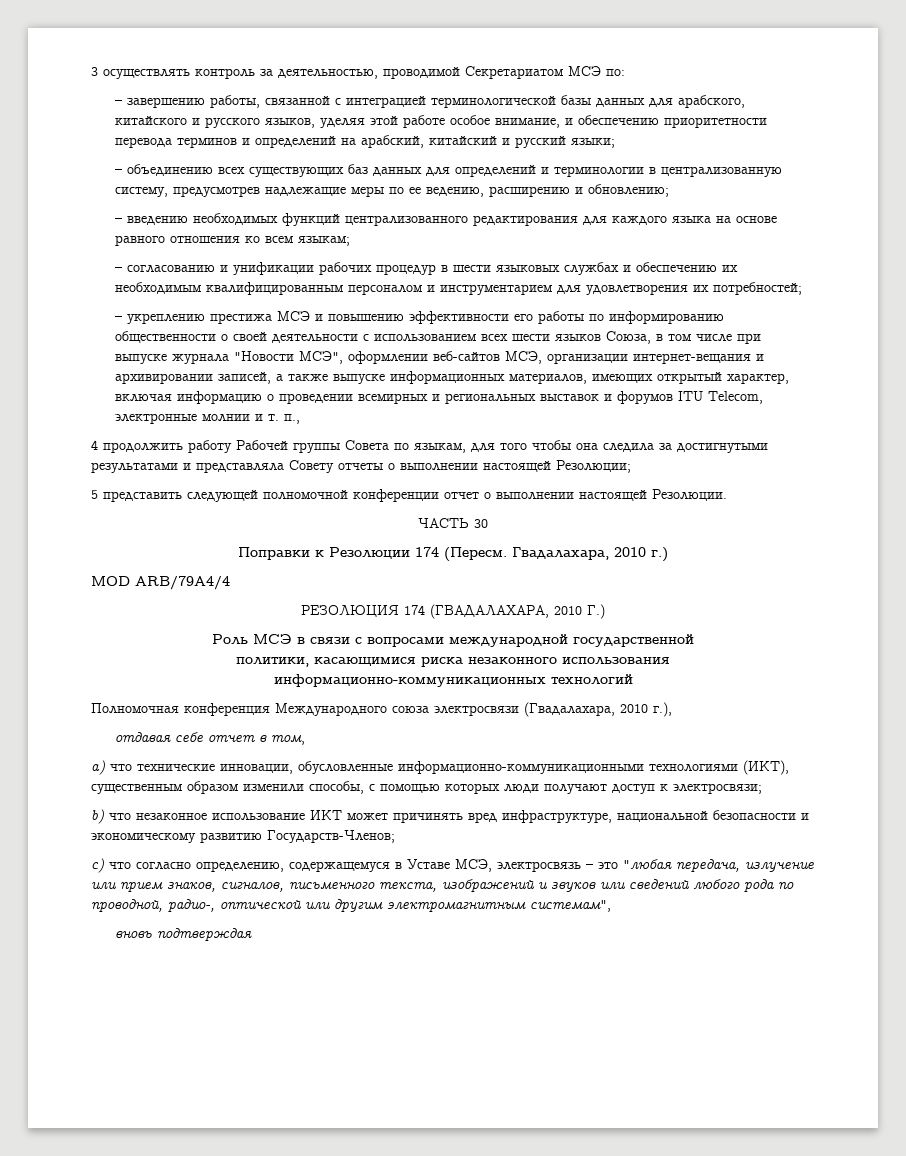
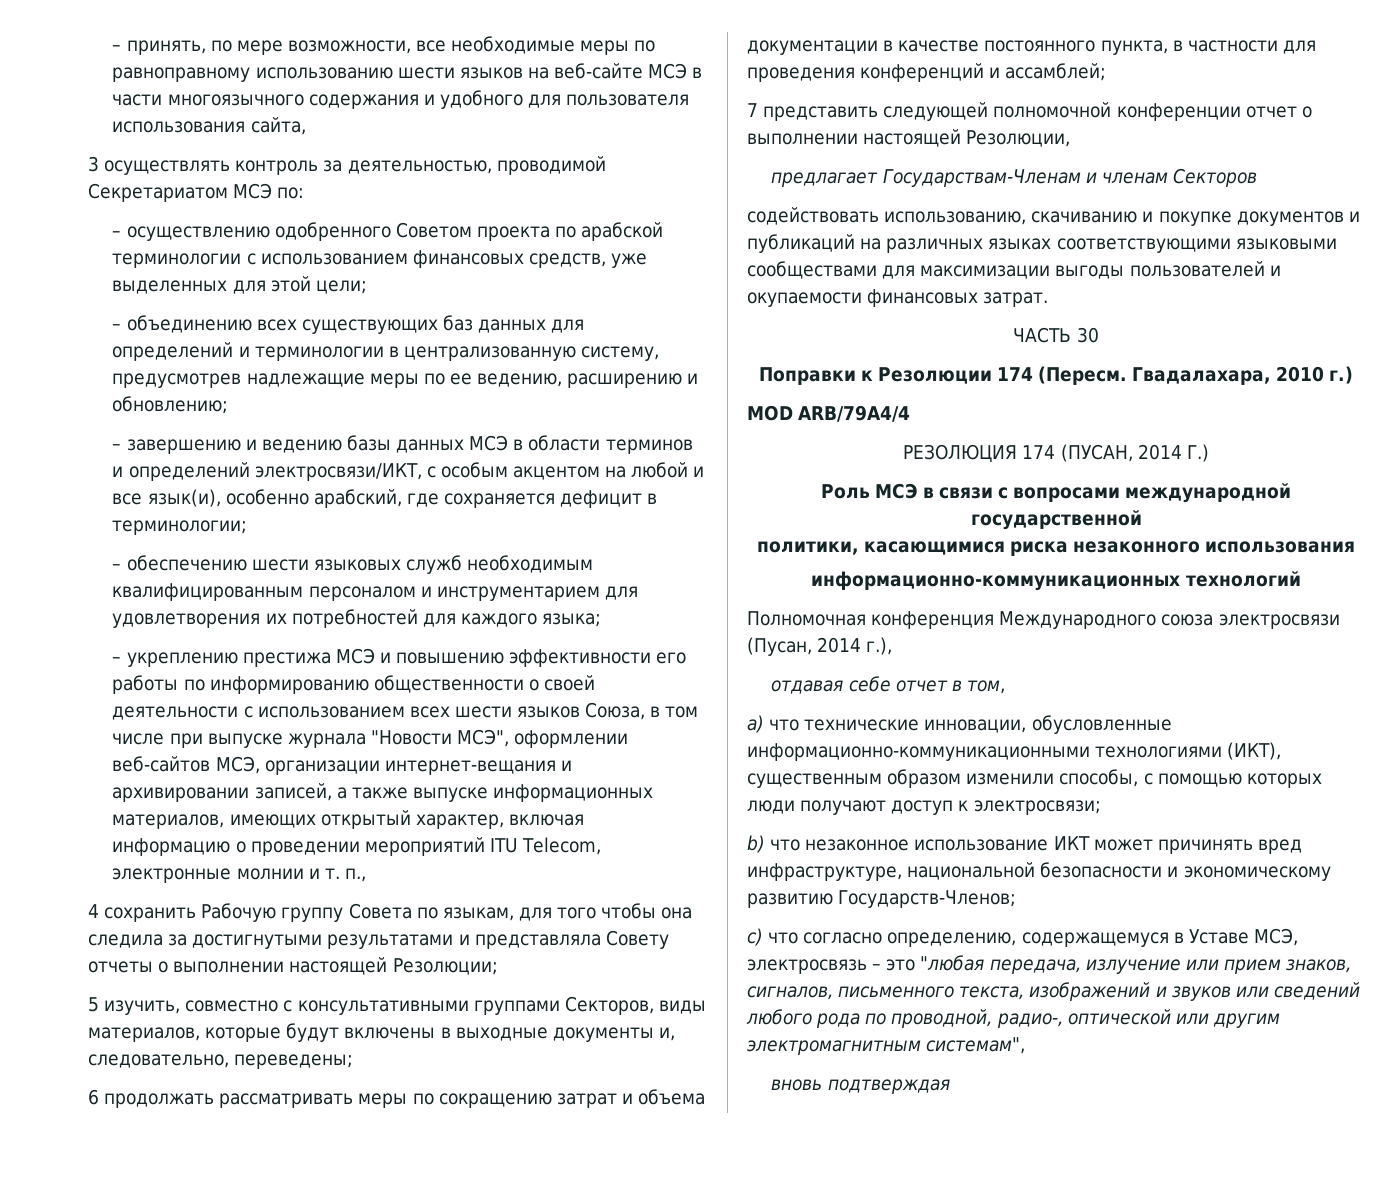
+ – принять, по мере возможности, все необходимые меры по равноправному использованию шести языков на веб-сайте МСЭ в части многоязычного содержания и удобного для пользователя использования сайта,
- – завершению работы, связанной с интеграцией терминологической базы данных для арабского, китайского и русского языков, уделяя этой работе особое внимание, и обеспечению приоритетности перевода терминов и определений на арабский, китайский и русский языки;
+ – осуществлению одобренного Советом проекта по арабской терминологии с использованием финансовых средств, уже выделенных для этой цели;
- – введению необходимых функций централизованного редактирования для каждого языка на основе равного отношения ко всем языкам;
- – согласованию и унификации рабочих процедур в шести языковых службах и обеспечению их необходимым квалифицированным персоналом и инструментарием для удовлетворения их потребностей;
+ – завершению и ведению базы данных МСЭ в области терминов и определений электросвязи/ИКТ, с особым акцентом на любой и все язык(и), особенно арабский, где сохраняется дефицит в терминологии;
+ – обеспечению шести языковых служб необходимым квалифицированным персоналом и инструментарием для удовлетворения их потребностей для каждого языка;
- – укреплению престижа МСЭ и повышению эффективности его работы по информированию общественности о своей деятельности с использованием всех шести языков Союза, в том числе при выпуске журнала "Новости МСЭ", оформлении веб-сайтов МСЭ, организации интернет-вещания и архивировании записей, а также выпуске информационных материалов, имеющих открытый характер, включая информацию о проведении всемирных и региональных выставок и форумов ITU Telecom, электронные молнии и т. п.,
+ – укреплению престижа МСЭ и повышению эффективности его работы по информированию общественности о своей деятельности с использованием всех шести языков Союза, в том числе при выпуске журнала "Новости МСЭ", оформлении веб-сайтов МСЭ, организации интернет-вещания и архивировании записей, а также выпуске информационных материалов, имеющих открытый характер, включая информацию о проведении мероприятий ITU Telecom, электронные молнии и т. п.,
- 4 продолжить работу Рабочей группы Совета по языкам, для того чтобы она следила за достигнутыми результатами и представляла Совету отчеты о выполнении настоящей Резолюции;
+ 4 сохранить Рабочую группу Совета по языкам, для того чтобы она следила за достигнутыми результатами и представляла Совету отчеты о выполнении настоящей Резолюции;
- 5 представить следующей полномочной конференции отчет о выполнении настоящей Резолюции.
+ 5 изучить, совместно с консультативными группами Секторов, виды материалов, которые будут включены в выходные документы и, следовательно, переведены;
+ 6 продолжать рассматривать меры по сокращению затрат и объема документации в качестве постоянного пункта, в частности для проведения конференций и ассамблей;
+ 7 представить следующей полномочной конференции отчет о выполнении настоящей Резолюции,
+ предлагает Государствам-Членам и членам Секторов
+ содействовать использованию, скачиванию и покупке документов и публикаций на различных языках соответствующими языковыми сообществами для максимизации выгоды пользователей и окупаемости финансовых затрат.
- РЕЗОЛЮЦИЯ 174 (ГВАДАЛАХАРА, 2010 Г.)
+ РЕЗОЛЮЦИЯ 174 (ПУСАН, 2014 Г.)
- Полномочная конференция Международного союза электросвязи (Гвадалахара, 2010 г.),
+ Полномочная конференция Международного союза электросвязи (Пусан, 2014 г.),

